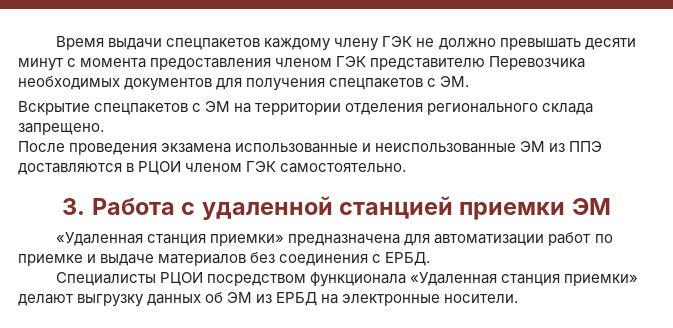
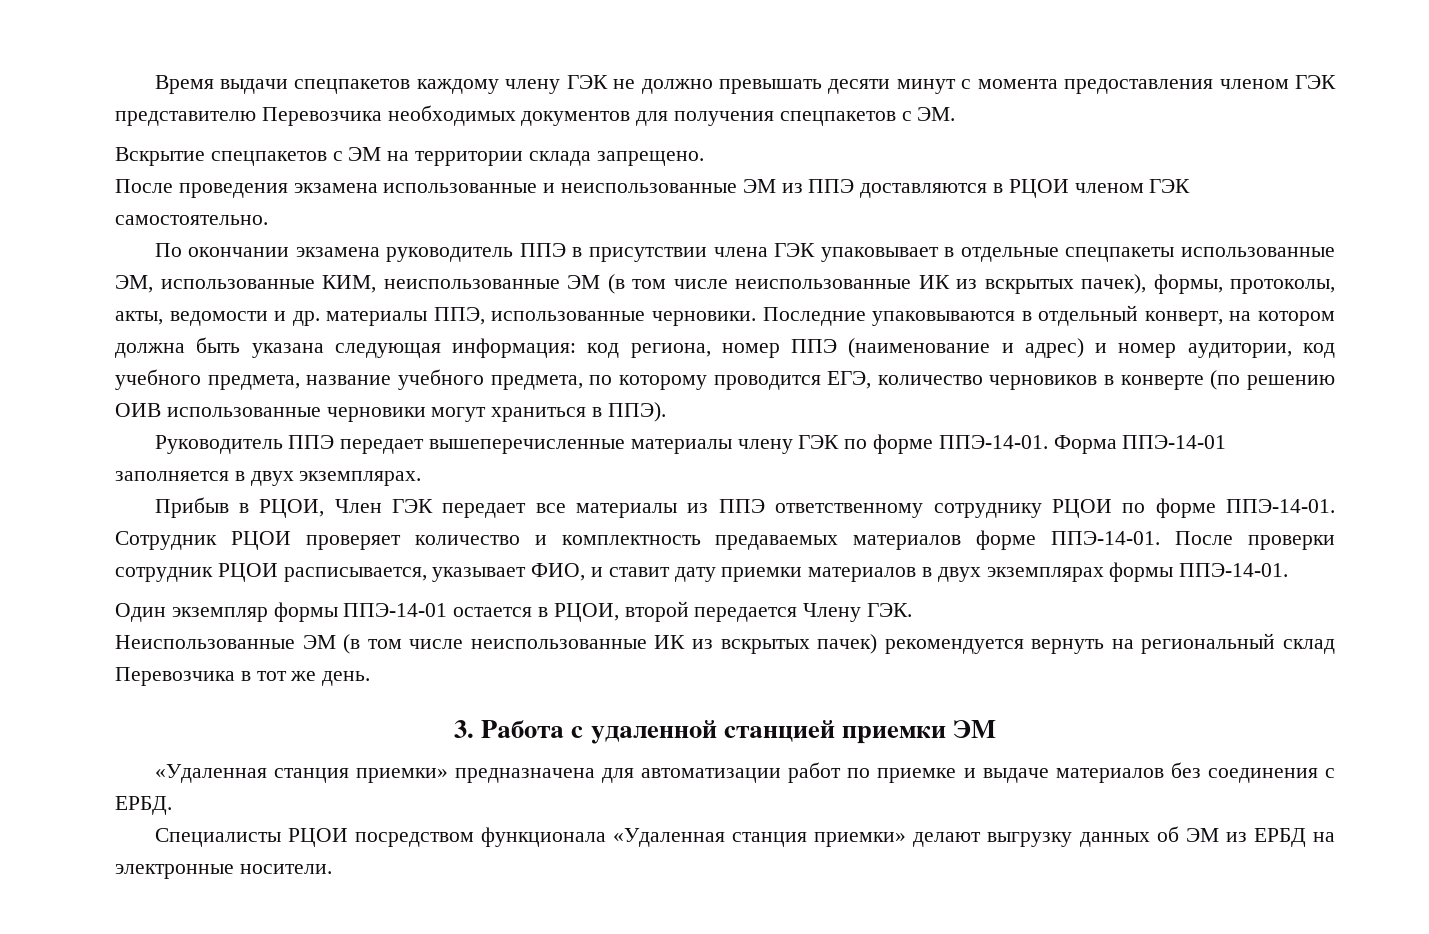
- Вскрытие спецпакетов с ЭМ на территории отделения регионального склада запрещено.
+ Вскрытие спецпакетов с ЭМ на территории склада запрещено.
+ По окончании экзамена руководитель ППЭ в присутствии члена ГЭК упаковывает в отдельные спецпакеты использованные ЭМ, использованные КИМ, неиспользованные ЭМ (в том числе неиспользованные ИК из вскрытых пачек), формы, протоколы, акты, ведомости и др. материалы ППЭ, использованные черновики. Последние упаковываются в отдельный конверт, на котором должна быть указана следующая информация: код региона, номер ППЭ (наименование и адрес) и номер аудитории, код учебного предмета, название учебного предмета, по которому проводится ЕГЭ, количество черновиков в конверте (по решению ОИВ использованные черновики могут храниться в ППЭ).
+ Руководитель ППЭ передает вышеперечисленные материалы члену ГЭК по форме ППЭ-14-01. Форма ППЭ-14-01 заполняется в двух экземплярах.
+ Прибыв в РЦОИ, Член ГЭК передает все материалы из ППЭ ответственному сотруднику РЦОИ по форме ППЭ-14-01. Сотрудник РЦОИ проверяет количество и комплектность предаваемых материалов форме ППЭ-14-01. После проверки сотрудник РЦОИ расписывается, указывает ФИО, и ставит дату приемки материалов в двух экземплярах формы ППЭ-14-01.
+ Один экземпляр формы ППЭ-14-01 остается в РЦОИ, второй передается Члену ГЭК.
+ Неиспользованные ЭМ (в том числе неиспользованные ИК из вскрытых пачек) рекомендуется вернуть на региональный склад Перевозчика в тот же день.

